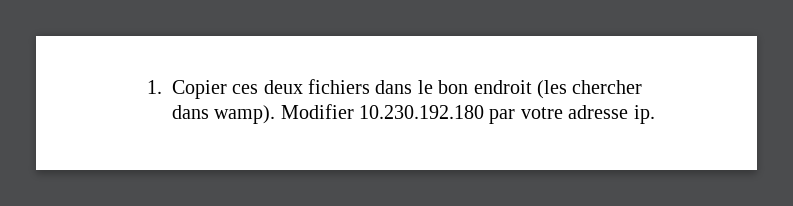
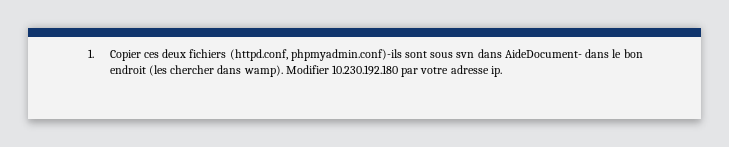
- 1. Copier ces deux fichiers dans le bon endroit (les chercher dans wamp).
+ 1. Copier ces deux fichiers (httpd.conf, phpmyadmin.conf)-ils sont sous svn dans AideDocument- dans le bon endroit (les chercher dans wamp).

